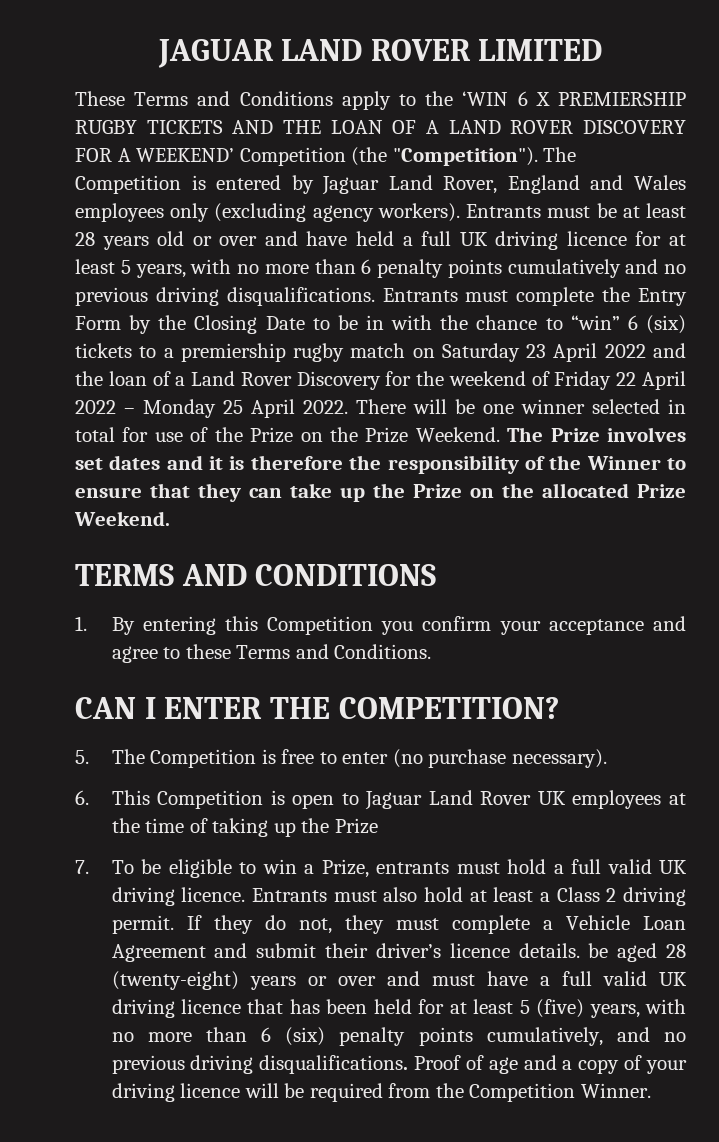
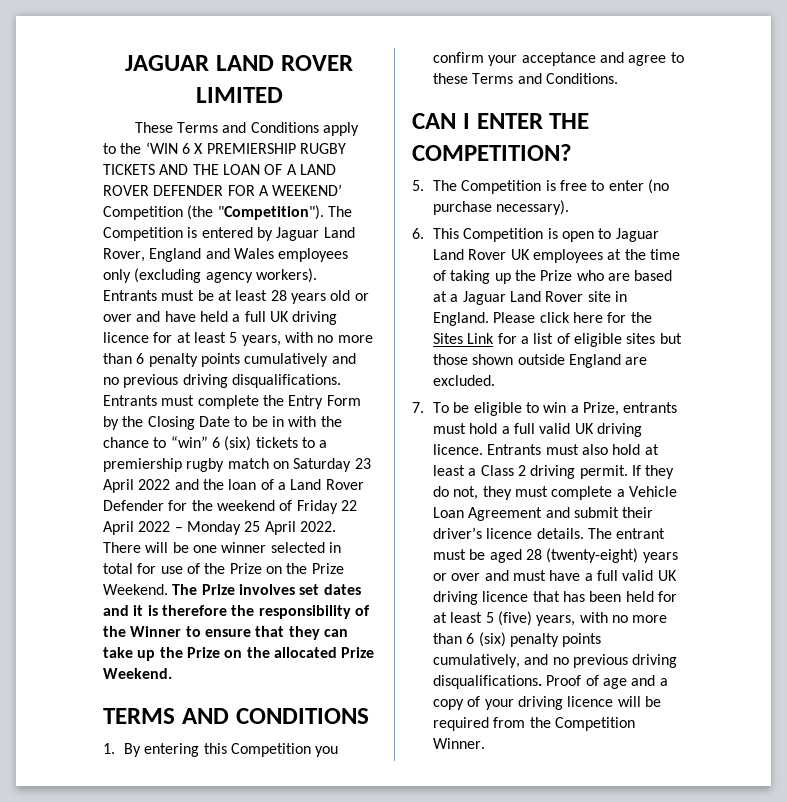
- These Terms and Conditions apply to the ‘WIN 6 X PREMIERSHIP RUGBY TICKETS AND THE LOAN OF A LAND ROVER DISCOVERY FOR A WEEKEND’ Competition (the "Competition").
+ These Terms and Conditions apply to the ‘WIN 6 X PREMIERSHIP RUGBY TICKETS AND THE LOAN OF A LAND ROVER DEFENDER FOR A WEEKEND’ Competition (the "Competition").
- Entrants must complete the Entry Form by the Closing Date to be in with the chance to “win” 6 (six) tickets to a premiership rugby match on Saturday 23 April 2022 and the loan of a Land Rover Discovery for the weekend of Friday 22 April 2022 – Monday 25 April 2022.
+ Entrants must complete the Entry Form by the Closing Date to be in with the chance to “win” 6 (six) tickets to a premiership rugby match on Saturday 23 April 2022 and the loan of a Land Rover Defender for the weekend of Friday 22 April 2022 – Monday 25 April 2022.
- 6. This Competition is open to Jaguar Land Rover UK employees at the time of taking up the Prize
+ 6. This Competition is open to Jaguar Land Rover UK employees at the time of taking up the Prize who are based at a Jaguar Land Rover site in England. Please click here for the Sites Link for a list of eligible sites but those shown outside England are excluded.
- If they do not, they must complete a Vehicle Loan Agreement and submit their driver’s licence details. be aged 28 (twenty-eight) years or over and must have a full valid UK driving licence that has been held for at least 5 (five) years, with no more than 6 (six) penalty points cumulatively, and no previous driving disqualifications.
+ If they do not, they must complete a Vehicle Loan Agreement and submit their driver’s licence details. The entrant must be aged 28 (twenty-eight) years or over and must have a full valid UK driving licence that has been held for at least 5 (five) years, with no more than 6 (six) penalty points cumulatively, and no previous driving disqualifications.

